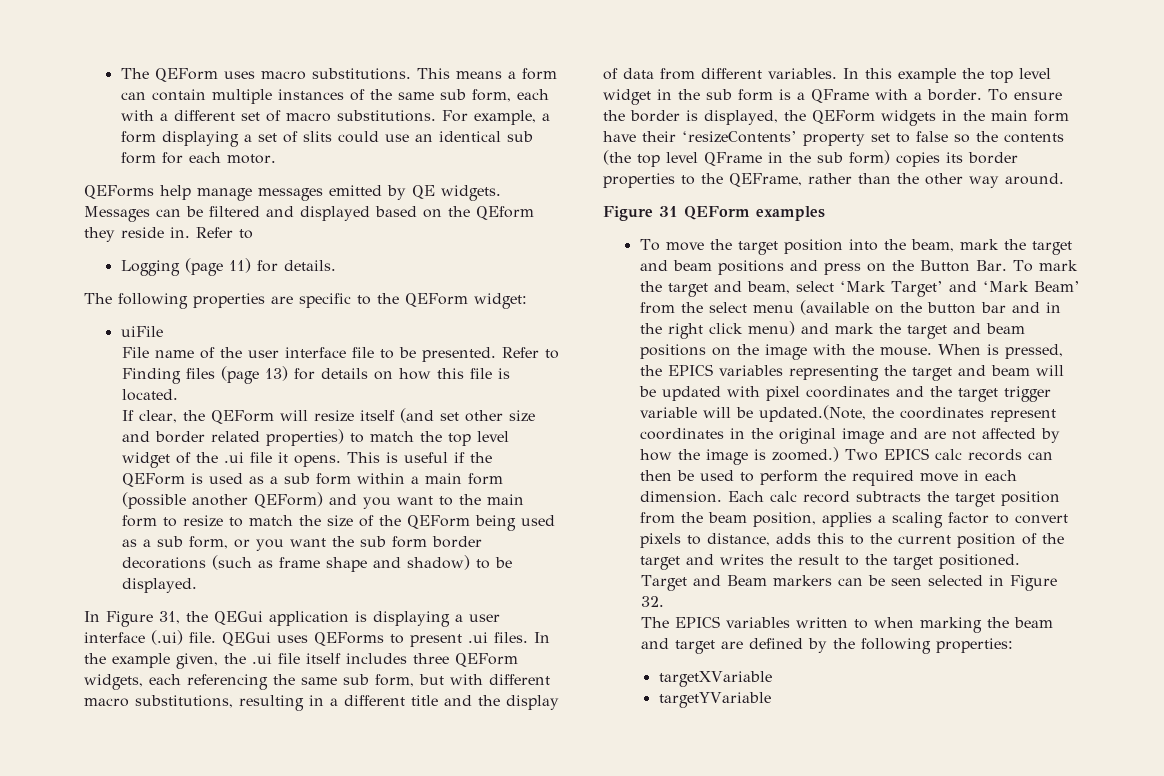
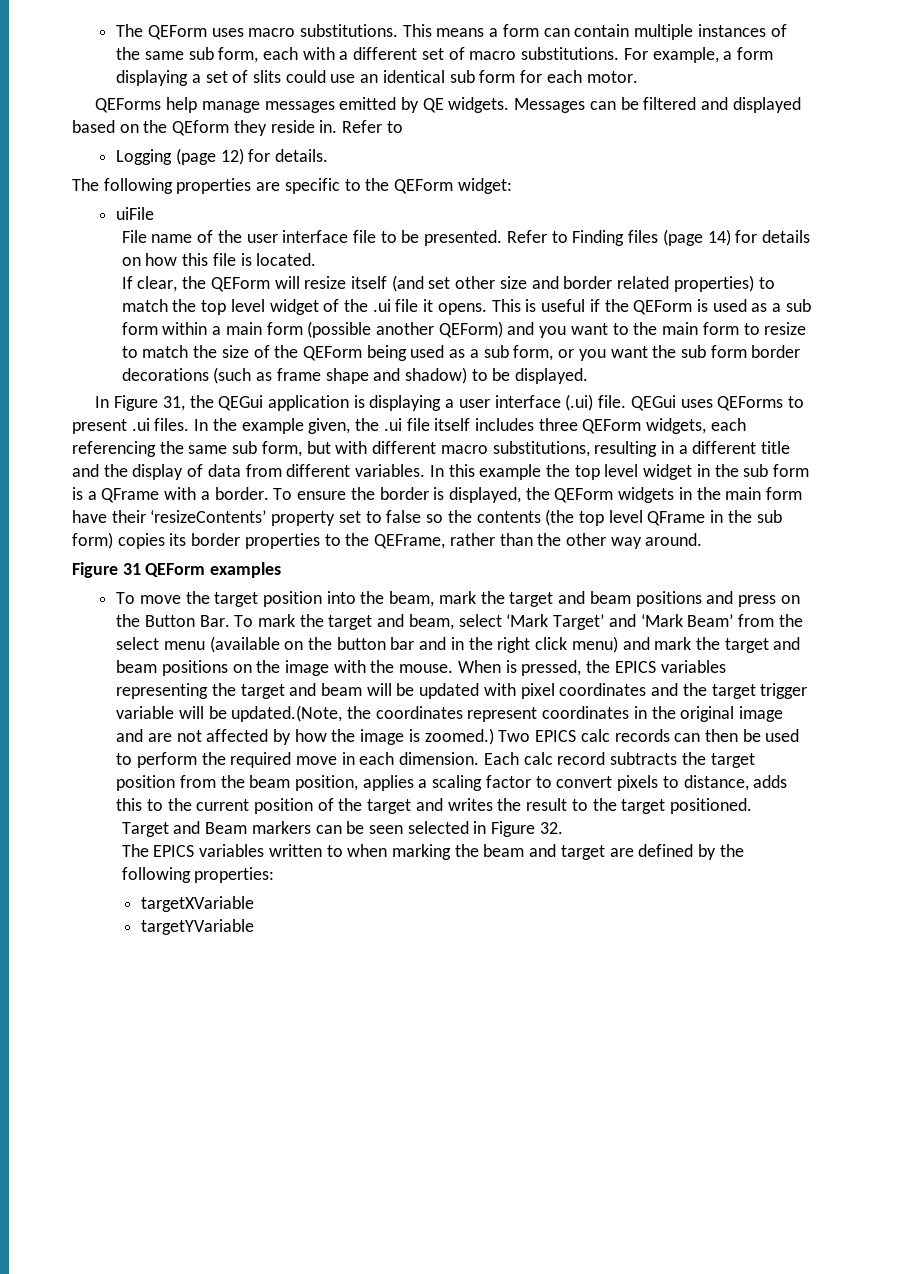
- Logging (page 11) for details.
+ Logging (page 12) for details.
- Refer to Finding files (page 13) for details on how this file is located.
+ Refer to Finding files (page 14) for details on how this file is located.

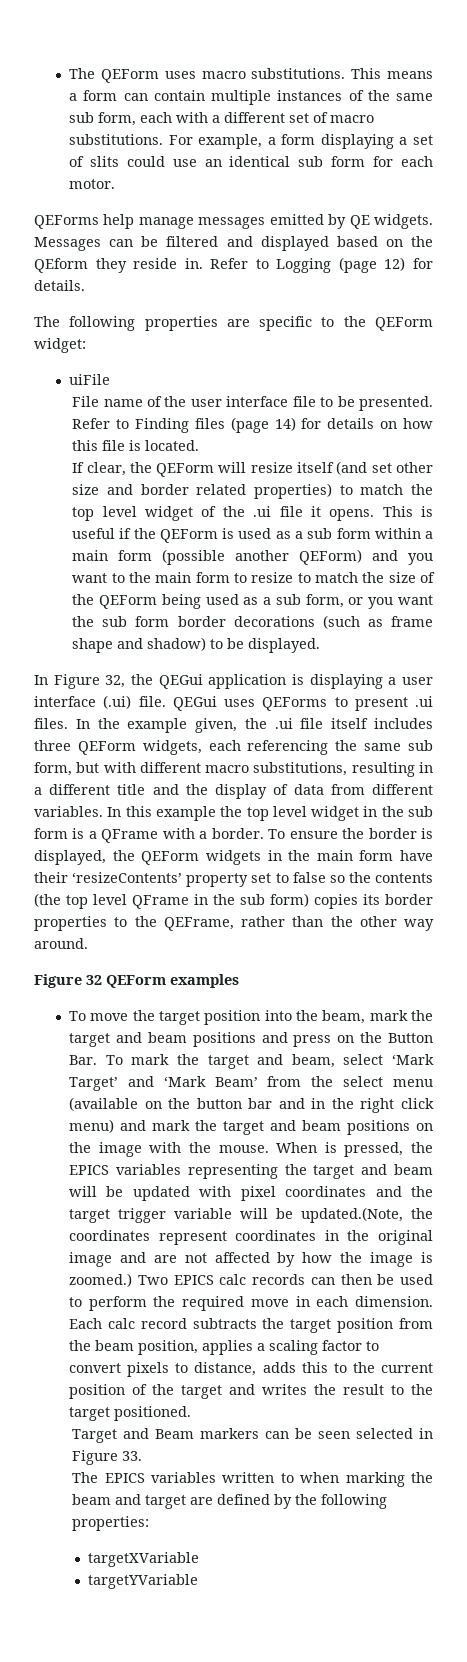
- Messages can be filtered and displayed based on the QEform they reside in. Refer to
- Logging (page 12) for details.
+ Messages can be filtered and displayed based on the QEform they reside in. Refer to Logging (page 12) for details.
- In Figure 31, the QEGui application is displaying a user interface (.ui) file.
+ In Figure 32, the QEGui application is displaying a user interface (.ui) file.
- Figure 31 QEForm examples
+ Figure 32 QEForm examples
- Target and Beam markers can be seen selected in Figure 32.
+ Target and Beam markers can be seen selected in Figure 33.

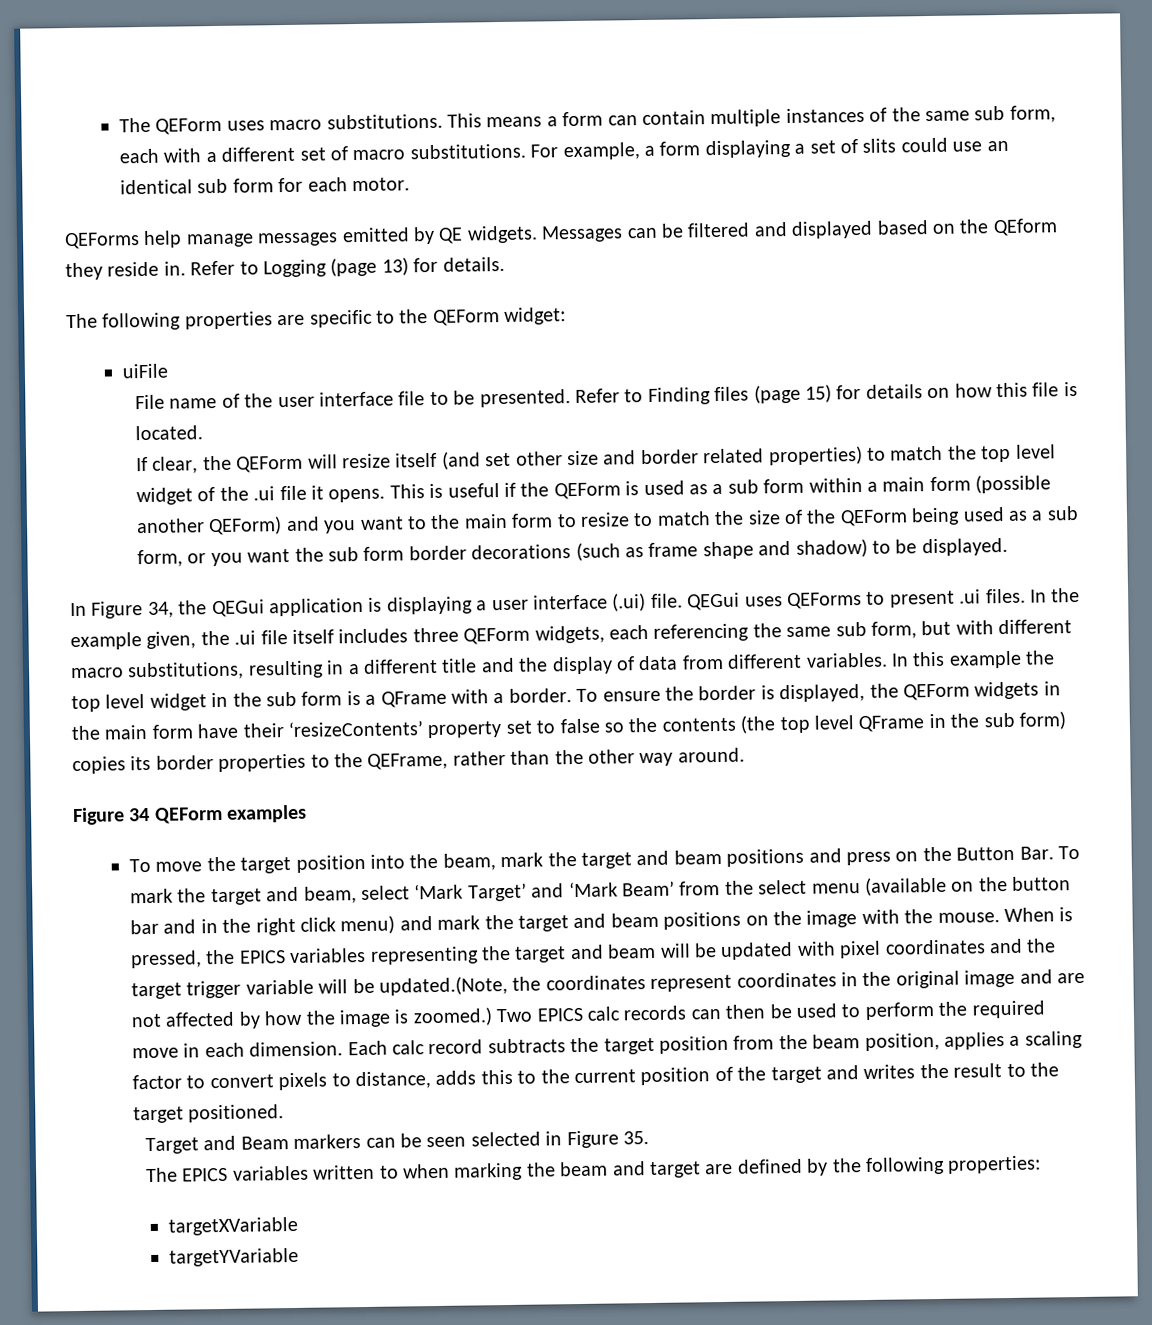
- Refer to Logging (page 12) for details.
+ Refer to Logging (page 13) for details.
- Refer to Finding files (page 14) for details on how this file is located.
+ Refer to Finding files (page 15) for details on how this file is located.
- In Figure 32, the QEGui application is displaying a user interface (.ui) file.
+ In Figure 34, the QEGui application is displaying a user interface (.ui) file.
- Figure 32 QEForm examples
+ Figure 34 QEForm examples
- Target and Beam markers can be seen selected in Figure 33.
+ Target and Beam markers can be seen selected in Figure 35.

